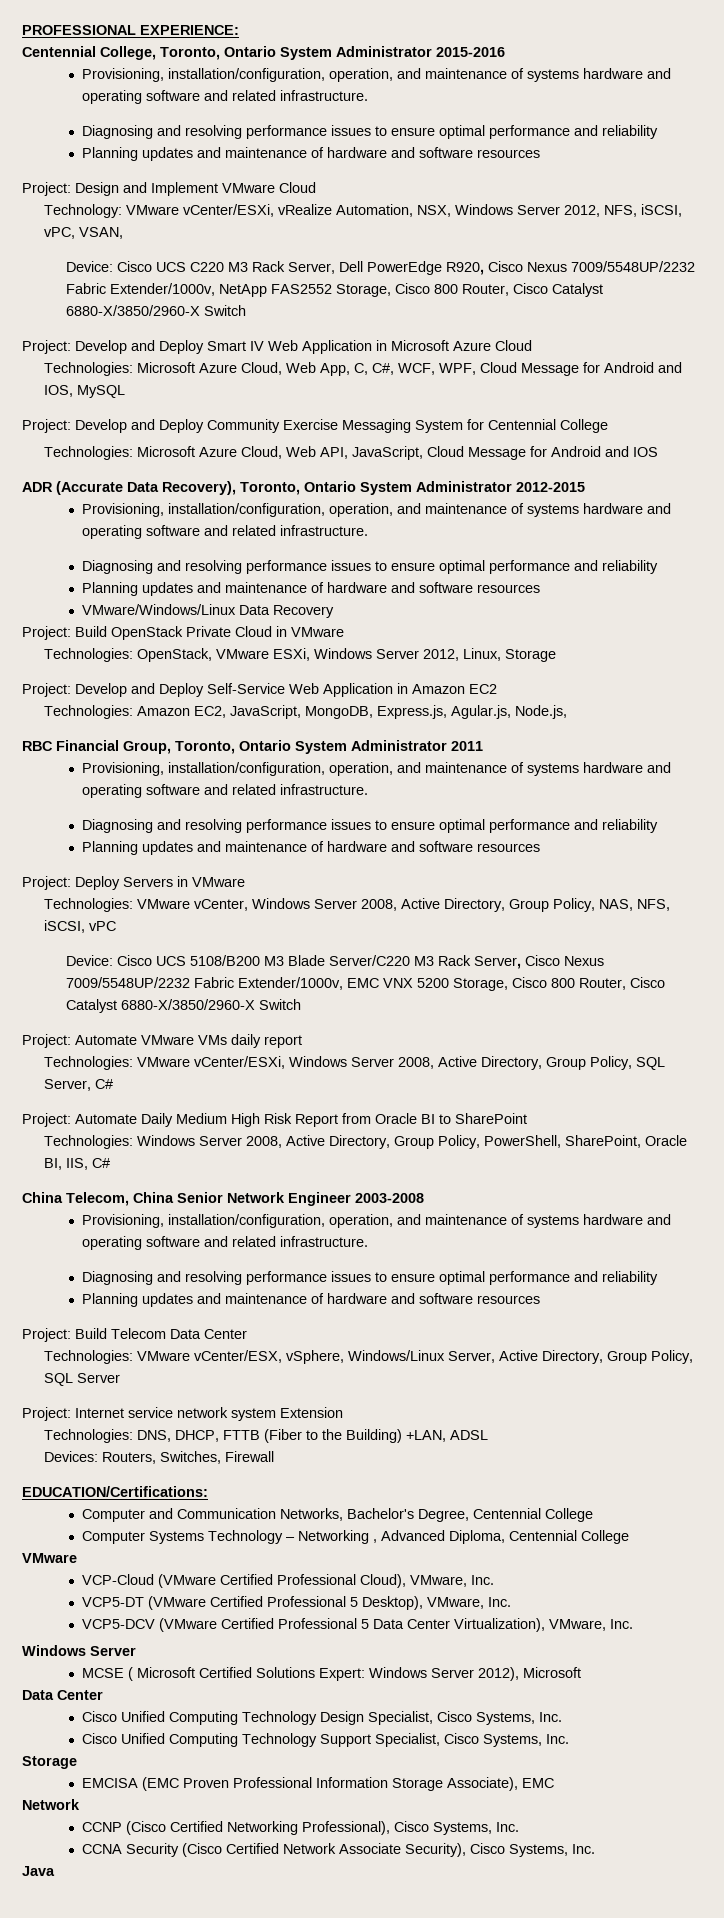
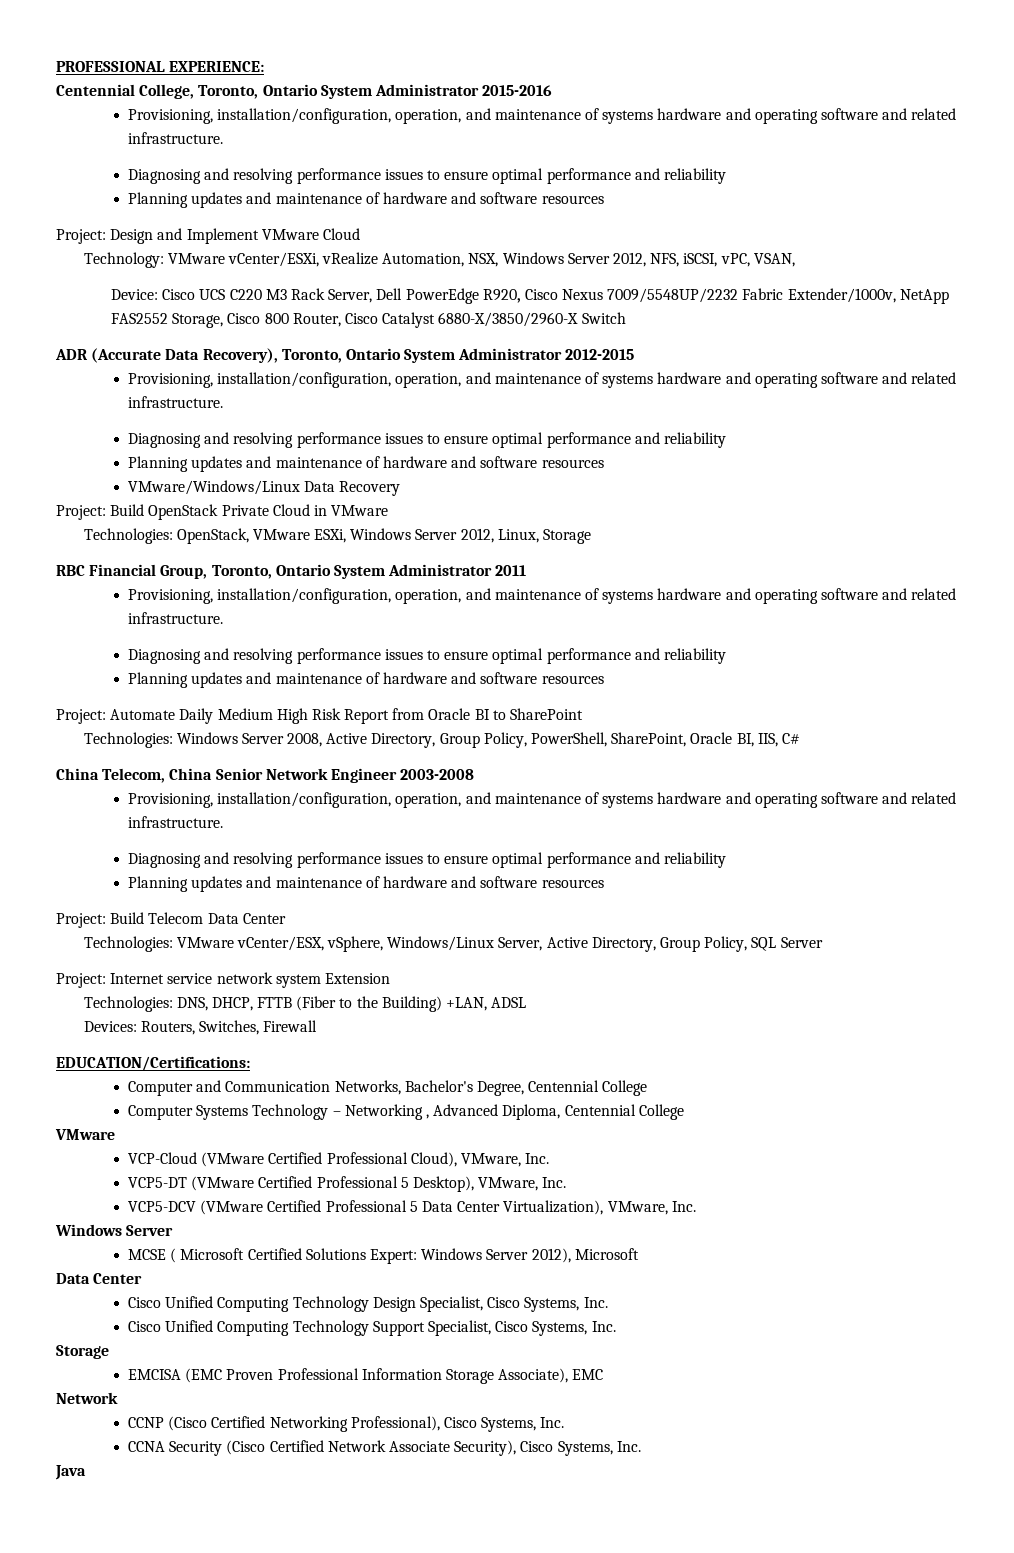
- Project: Develop and Deploy Smart IV Web Application in Microsoft Azure Cloud
- Technologies: Microsoft Azure Cloud, Web App, C, C#, WCF, WPF, Cloud Message for Android and IOS, MySQL
- Project: Develop and Deploy Community Exercise Messaging System for Centennial College
- Technologies: Microsoft Azure Cloud, Web API, JavaScript, Cloud Message for Android and IOS
- Project: Develop and Deploy Self-Service Web Application in Amazon EC2
- Technologies: Amazon EC2, JavaScript, MongoDB, Express.js, Agular.js, Node.js,
- Project: Deploy Servers in VMware
- Technologies: VMware vCenter, Windows Server 2008, Active Directory, Group Policy, NAS, NFS, iSCSI, vPC
- Device: Cisco UCS 5108/B200 M3 Blade Server/C220 M3 Rack Server, Cisco Nexus 7009/5548UP/2232 Fabric Extender/1000v, EMC VNX 5200 Storage, Cisco 800 Router, Cisco Catalyst 6880-X/3850/2960-X Switch
- Project: Automate VMware VMs daily report
- Technologies: VMware vCenter/ESXi, Windows Server 2008, Active Directory, Group Policy, SQL Server, C#

